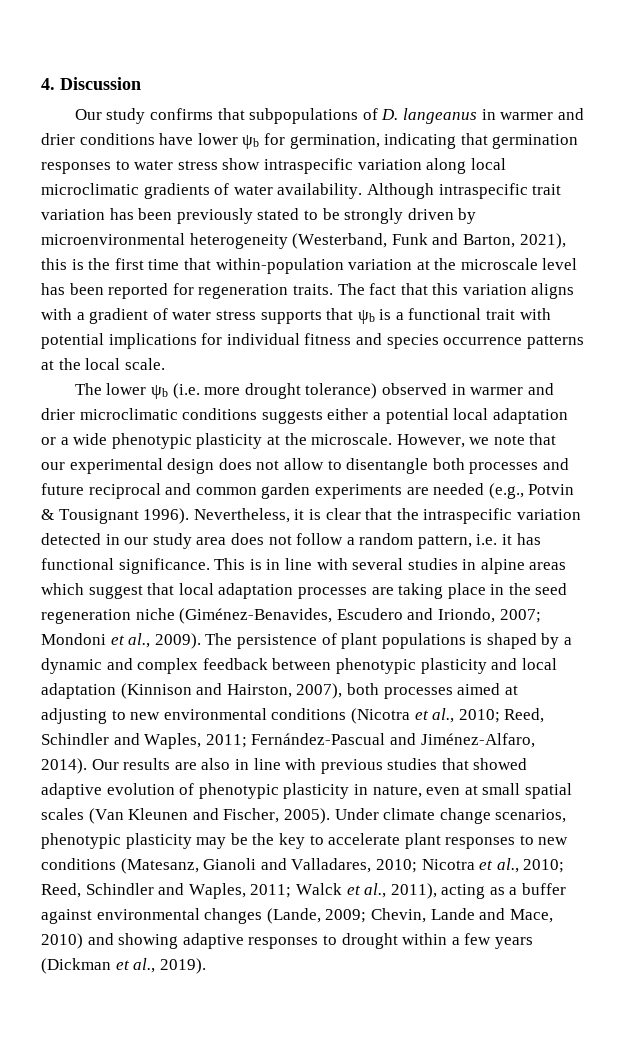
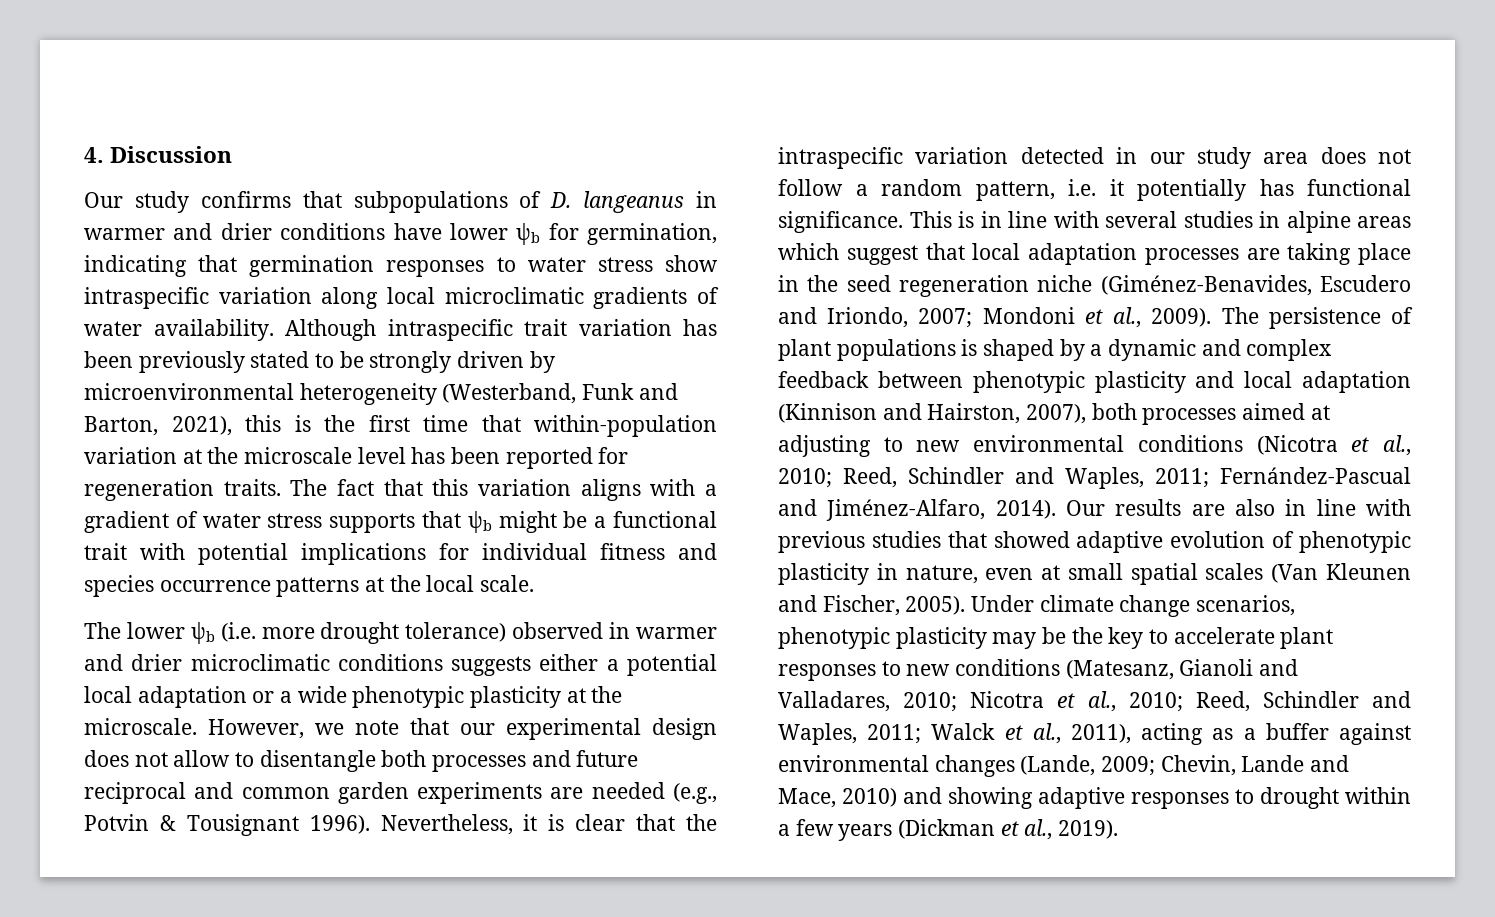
- The fact that this variation aligns with a gradient of water stress supports that ψb is a functional trait with potential implications for individual fitness and species occurrence patterns at the local scale.
+ The fact that this variation aligns with a gradient of water stress supports that ψb might be a functional trait with potential implications for individual fitness and species occurrence patterns at the local scale.
- Nevertheless, it is clear that the intraspecific variation detected in our study area does not follow a random pattern, i.e. it has functional significance.
+ Nevertheless, it is clear that the intraspecific variation detected in our study area does not follow a random pattern, i.e. it potentially has functional significance.

